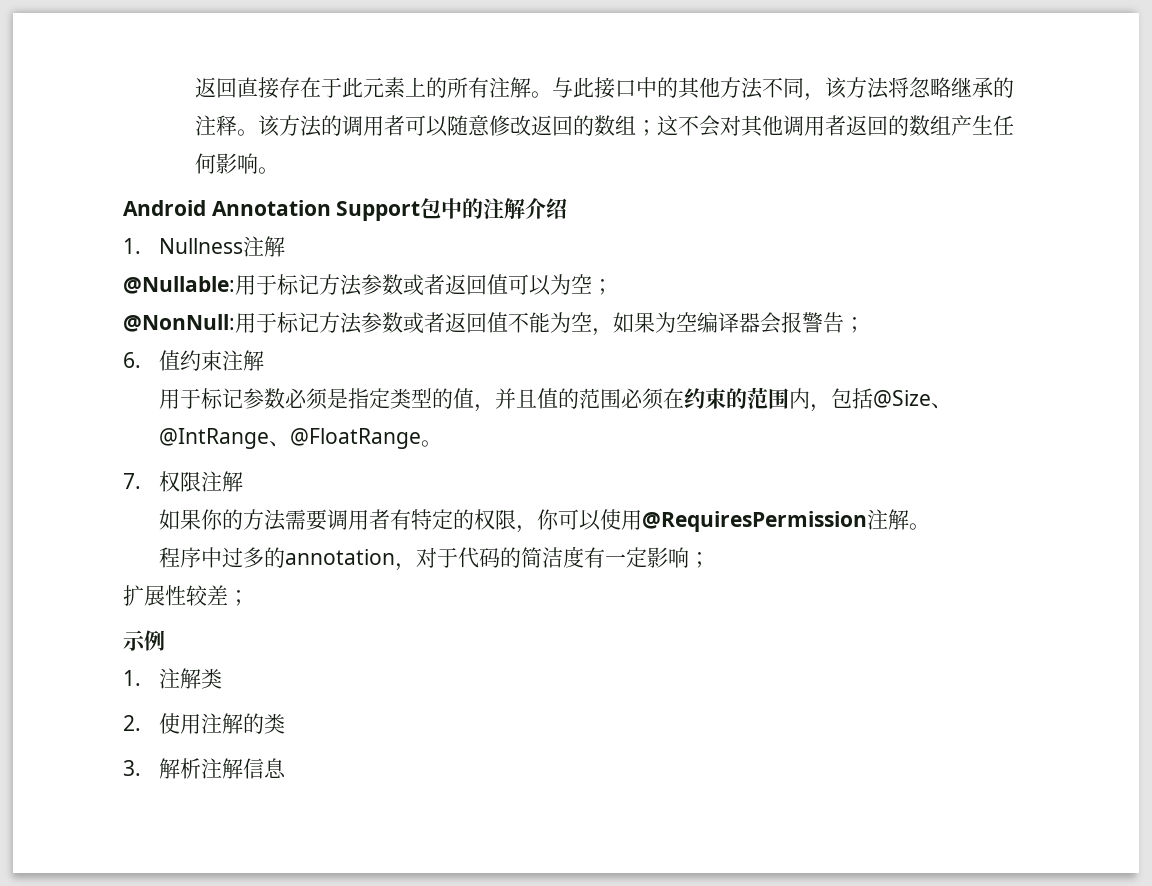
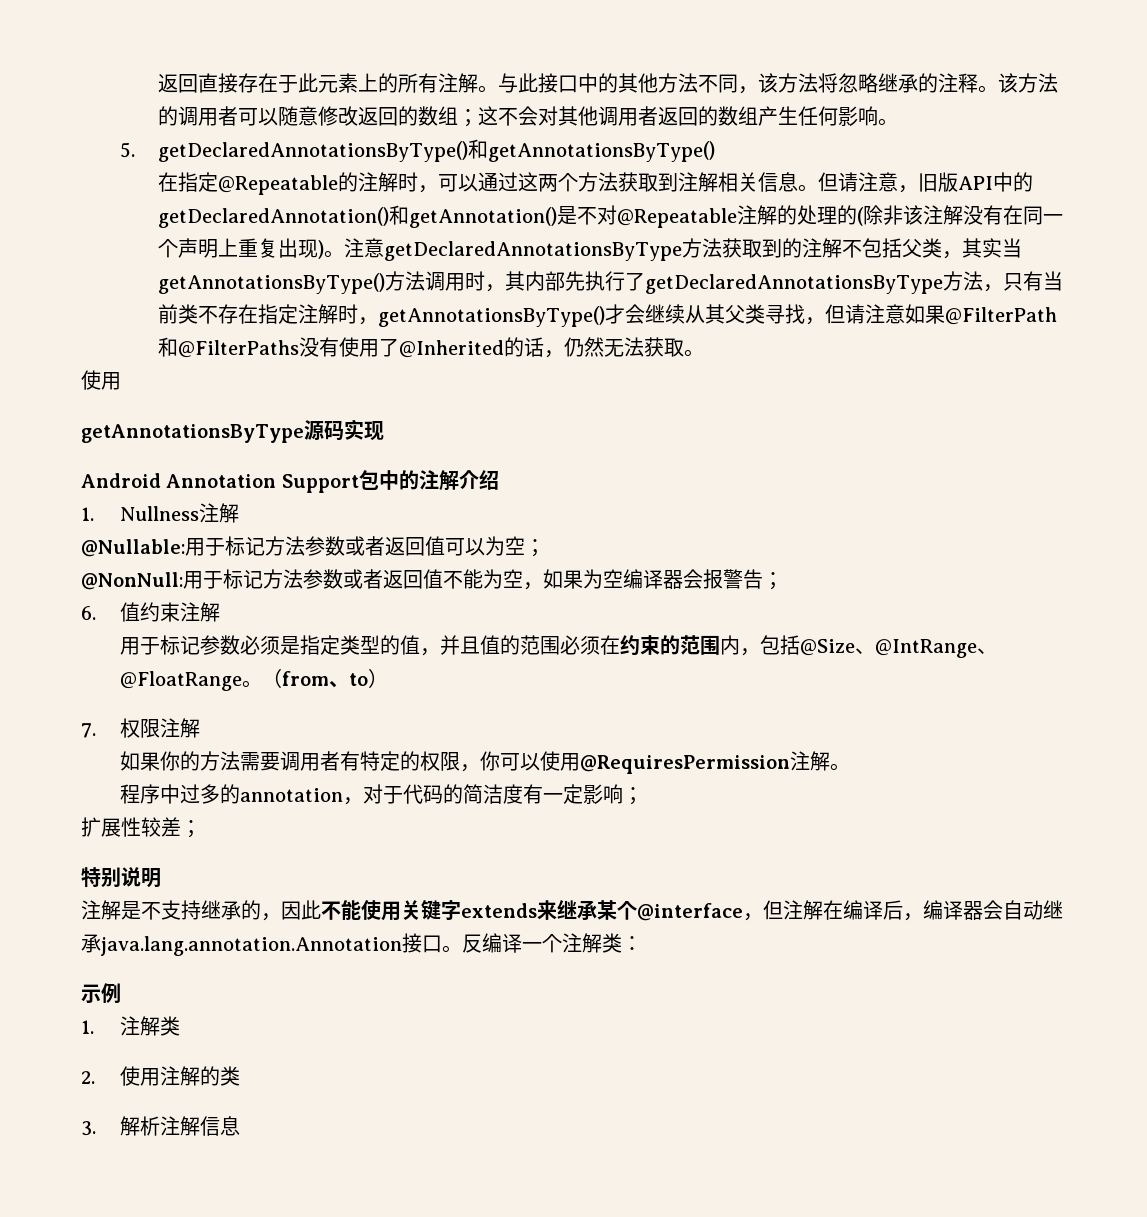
+ 5. getDeclaredAnnotationsByType()和getAnnotationsByType()
+ 在指定@Repeatable的注解时，可以通过这两个方法获取到注解相关信息。但请注意，旧版API中的getDeclaredAnnotation()和getAnnotation()是不对@Repeatable注解的处理的(除非该注解没有在同一个声明上重复出现)。注意getDeclaredAnnotationsByType方法获取到的注解不包括父类，其实当getAnnotationsByType()方法调用时，其内部先执行了getDeclaredAnnotationsByType方法，只有当前类不存在指定注解时，getAnnotationsByType()才会继续从其父类寻找，但请注意如果@FilterPath和@FilterPaths没有使用了@Inherited的话，仍然无法获取。
+ 使用
+ getAnnotationsByType源码实现
+ （from、to）
+ 特别说明
+ 注解是不支持继承的，因此不能使用关键字extends来继承某个@interface，但注解在编译后，编译器会自动继承java.lang.annotation.Annotation接口。反编译一个注解类：

